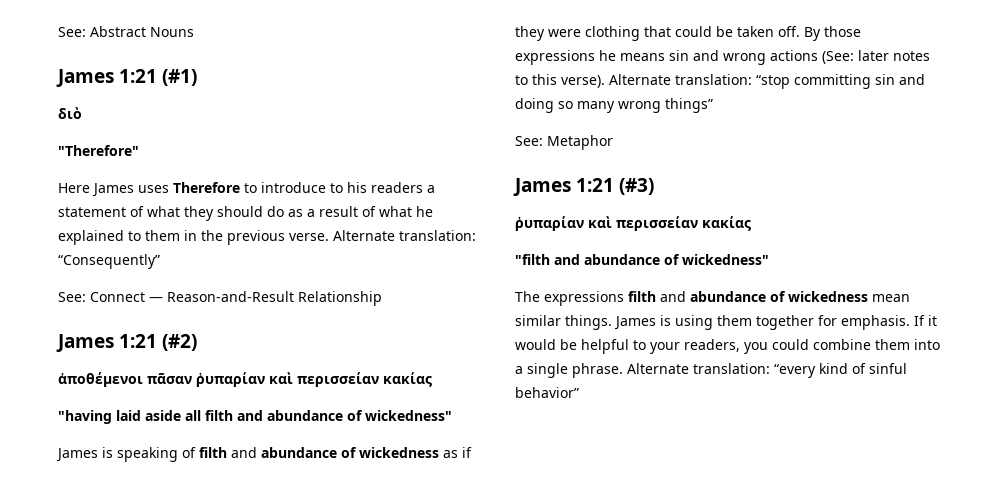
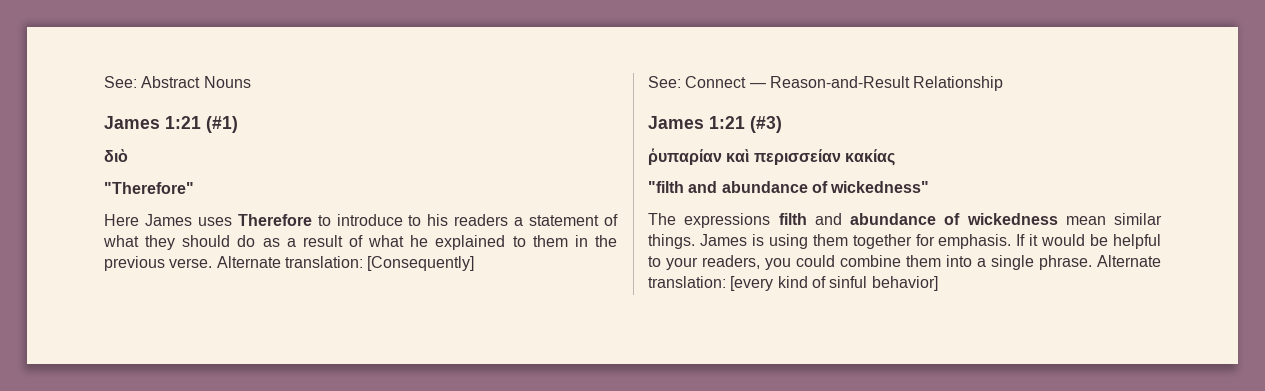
- Alternate translation: “Consequently”
+ Alternate translation: [Consequently]
- James 1:21 (#2)
- ἀποθέμενοι πᾶσαν ῥυπαρίαν καὶ περισσείαν κακίας
- "having laid aside all filth and abundance of wickedness"
- James is speaking of filth and abundance of wickedness as if they were clothing that could be taken off. By those expressions he means sin and wrong actions (See: later notes to this verse). Alternate translation: “stop committing sin and doing so many wrong things”
- See: Metaphor
- Alternate translation: “every kind of sinful behavior”
+ Alternate translation: [every kind of sinful behavior]

